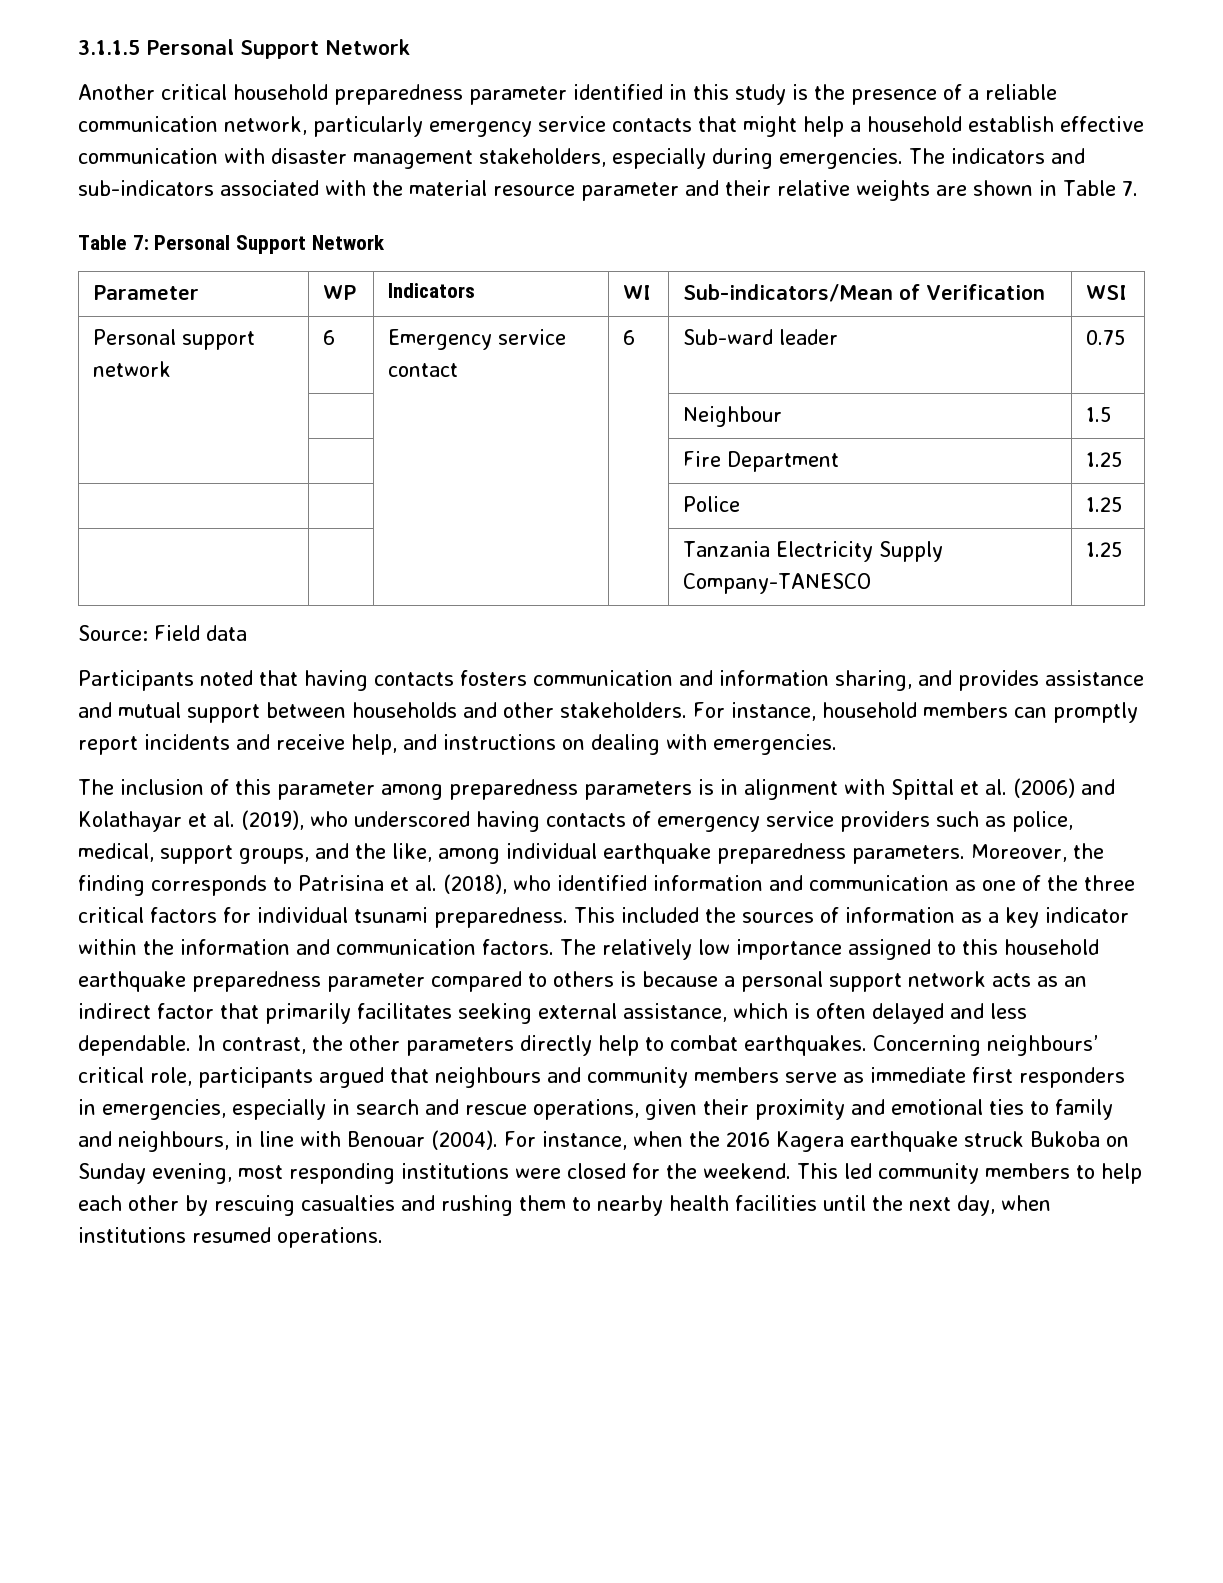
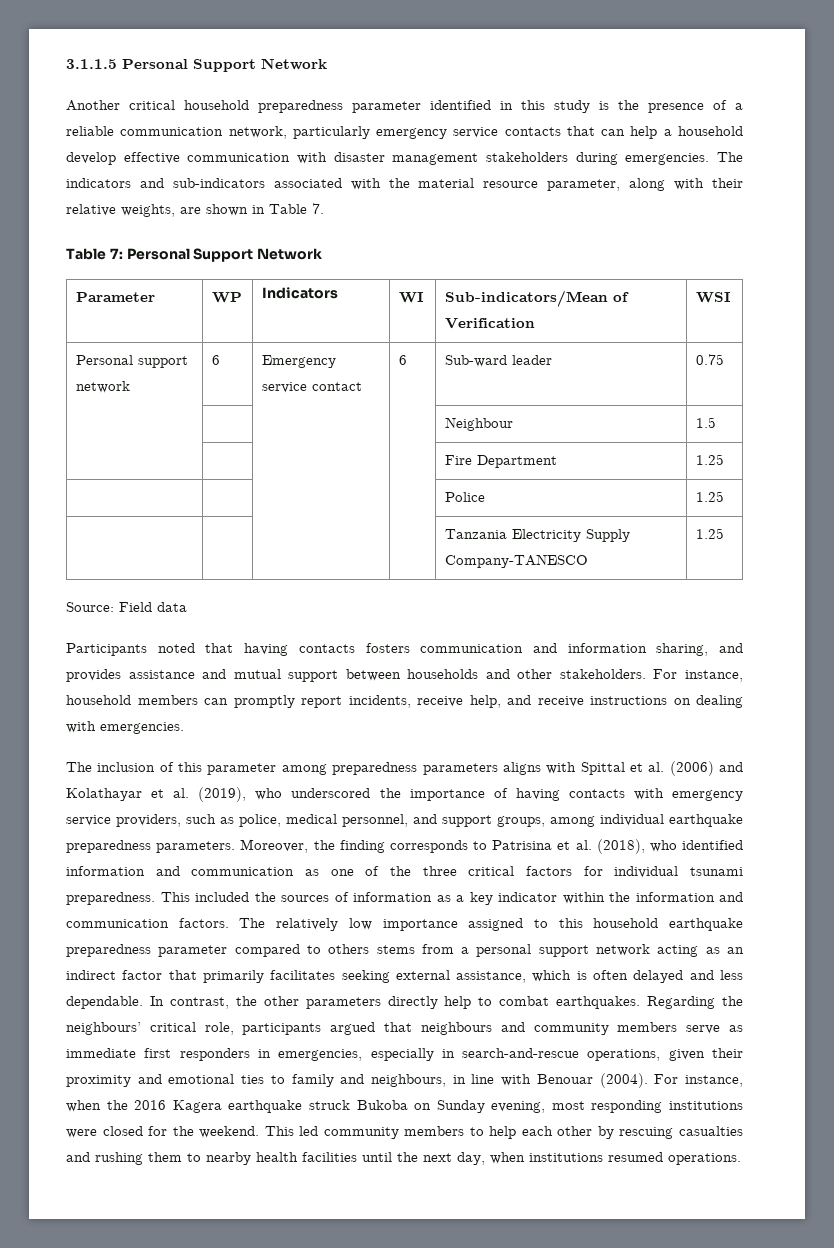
- Another critical household preparedness parameter identified in this study is the presence of a reliable communication network, particularly emergency service contacts that might help a household establish effective communication with disaster management stakeholders, especially during emergencies.
+ Another critical household preparedness parameter identified in this study is the presence of a reliable communication network, particularly emergency service contacts that can help a household develop effective communication with disaster management stakeholders during emergencies.
- The indicators and sub-indicators associated with the material resource parameter and their relative weights are shown in Table 7.
+ The indicators and sub-indicators associated with the material resource parameter, along with their relative weights, are shown in Table 7.
- For instance, household members can promptly report incidents and receive help, and instructions on dealing with emergencies.
+ For instance, household members can promptly report incidents, receive help, and receive instructions on dealing with emergencies.
- The inclusion of this parameter among preparedness parameters is in alignment with Spittal et al. (2006) and Kolathayar et al. (2019), who underscored having contacts of emergency service providers such as police, medical, support groups, and the like, among individual earthquake preparedness parameters.
+ The inclusion of this parameter among preparedness parameters aligns with Spittal et al. (2006) and Kolathayar et al. (2019), who underscored the importance of having contacts with emergency service providers, such as police, medical personnel, and support groups, among individual earthquake preparedness parameters.
- The relatively low importance assigned to this household earthquake preparedness parameter compared to others is because a personal support network acts as an indirect factor that primarily facilitates seeking external assistance, which is often delayed and less dependable.
+ The relatively low importance assigned to this household earthquake preparedness parameter compared to others stems from a personal support network acting as an indirect factor that primarily facilitates seeking external assistance, which is often delayed and less dependable.
- Concerning neighbours’ critical role, participants argued that neighbours and community members serve as immediate first responders in emergencies, especially in search and rescue operations, given their proximity and emotional ties to family and neighbours, in line with Benouar (2004).
+ Regarding the neighbours’ critical role, participants argued that neighbours and community members serve as immediate first responders in emergencies, especially in search-and-rescue operations, given their proximity and emotional ties to family and neighbours, in line with Benouar (2004).

